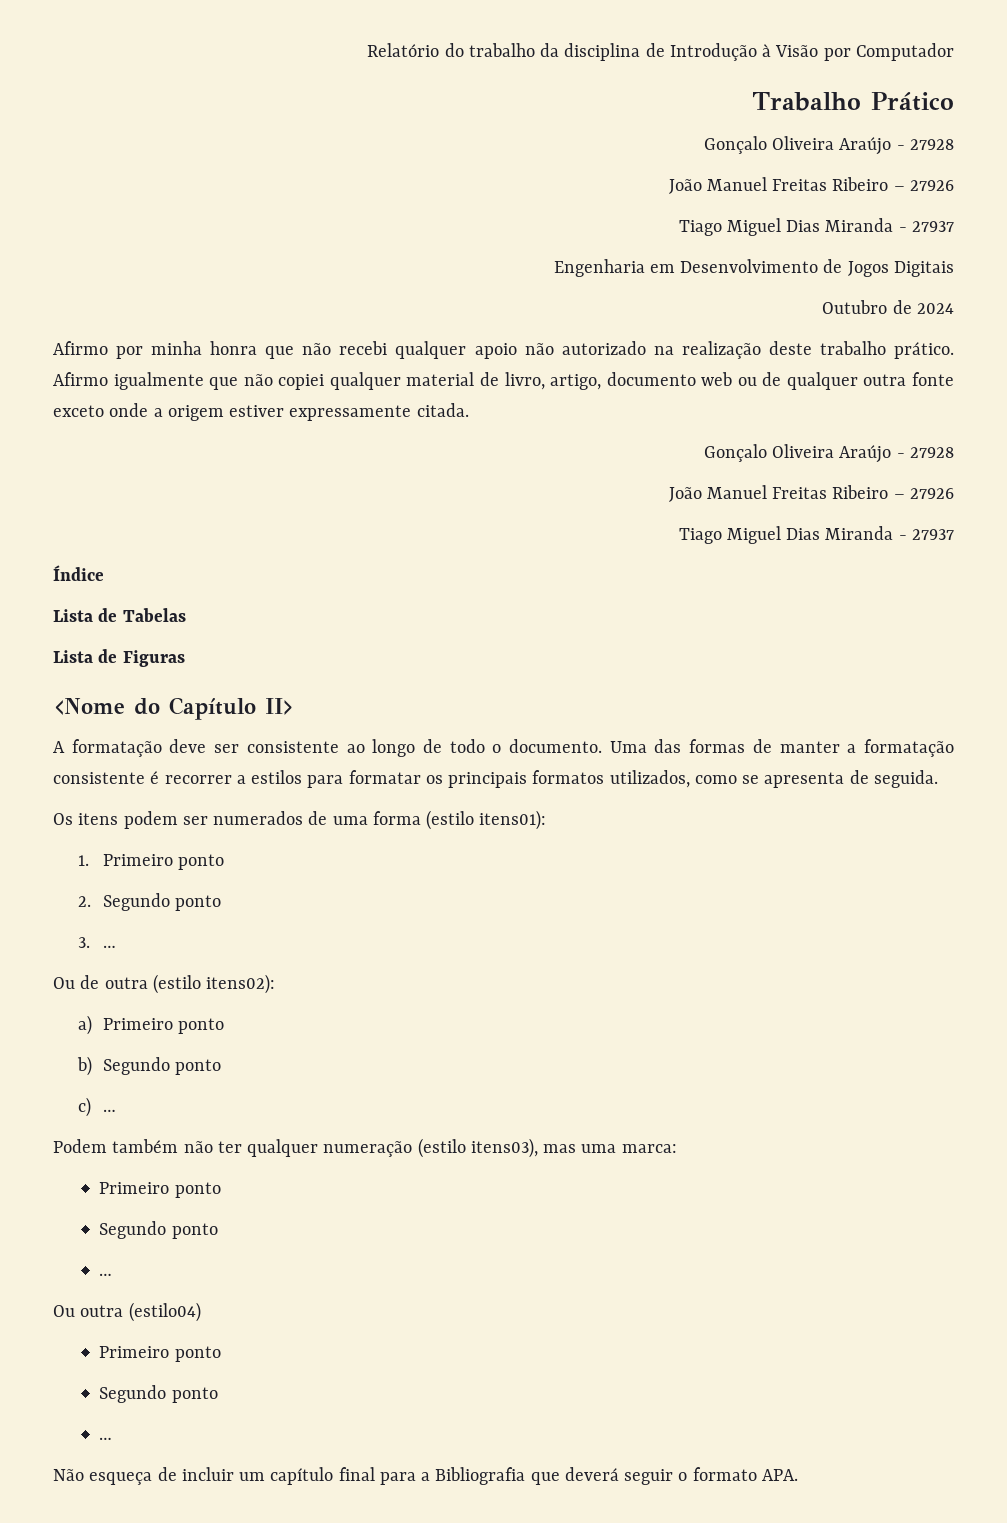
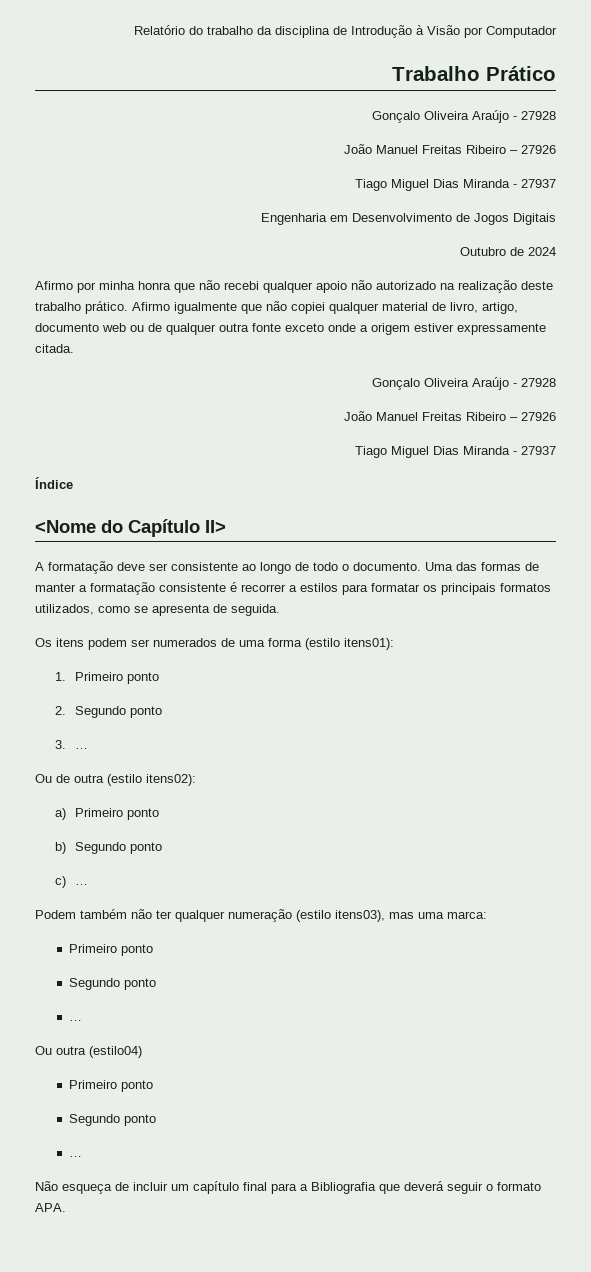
- Lista de Tabelas
- Lista de Figuras

